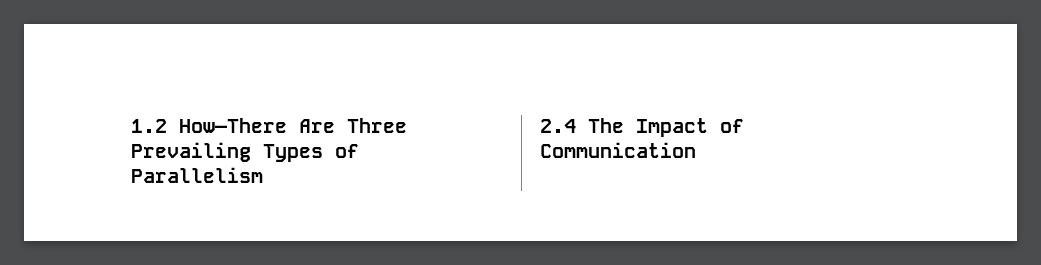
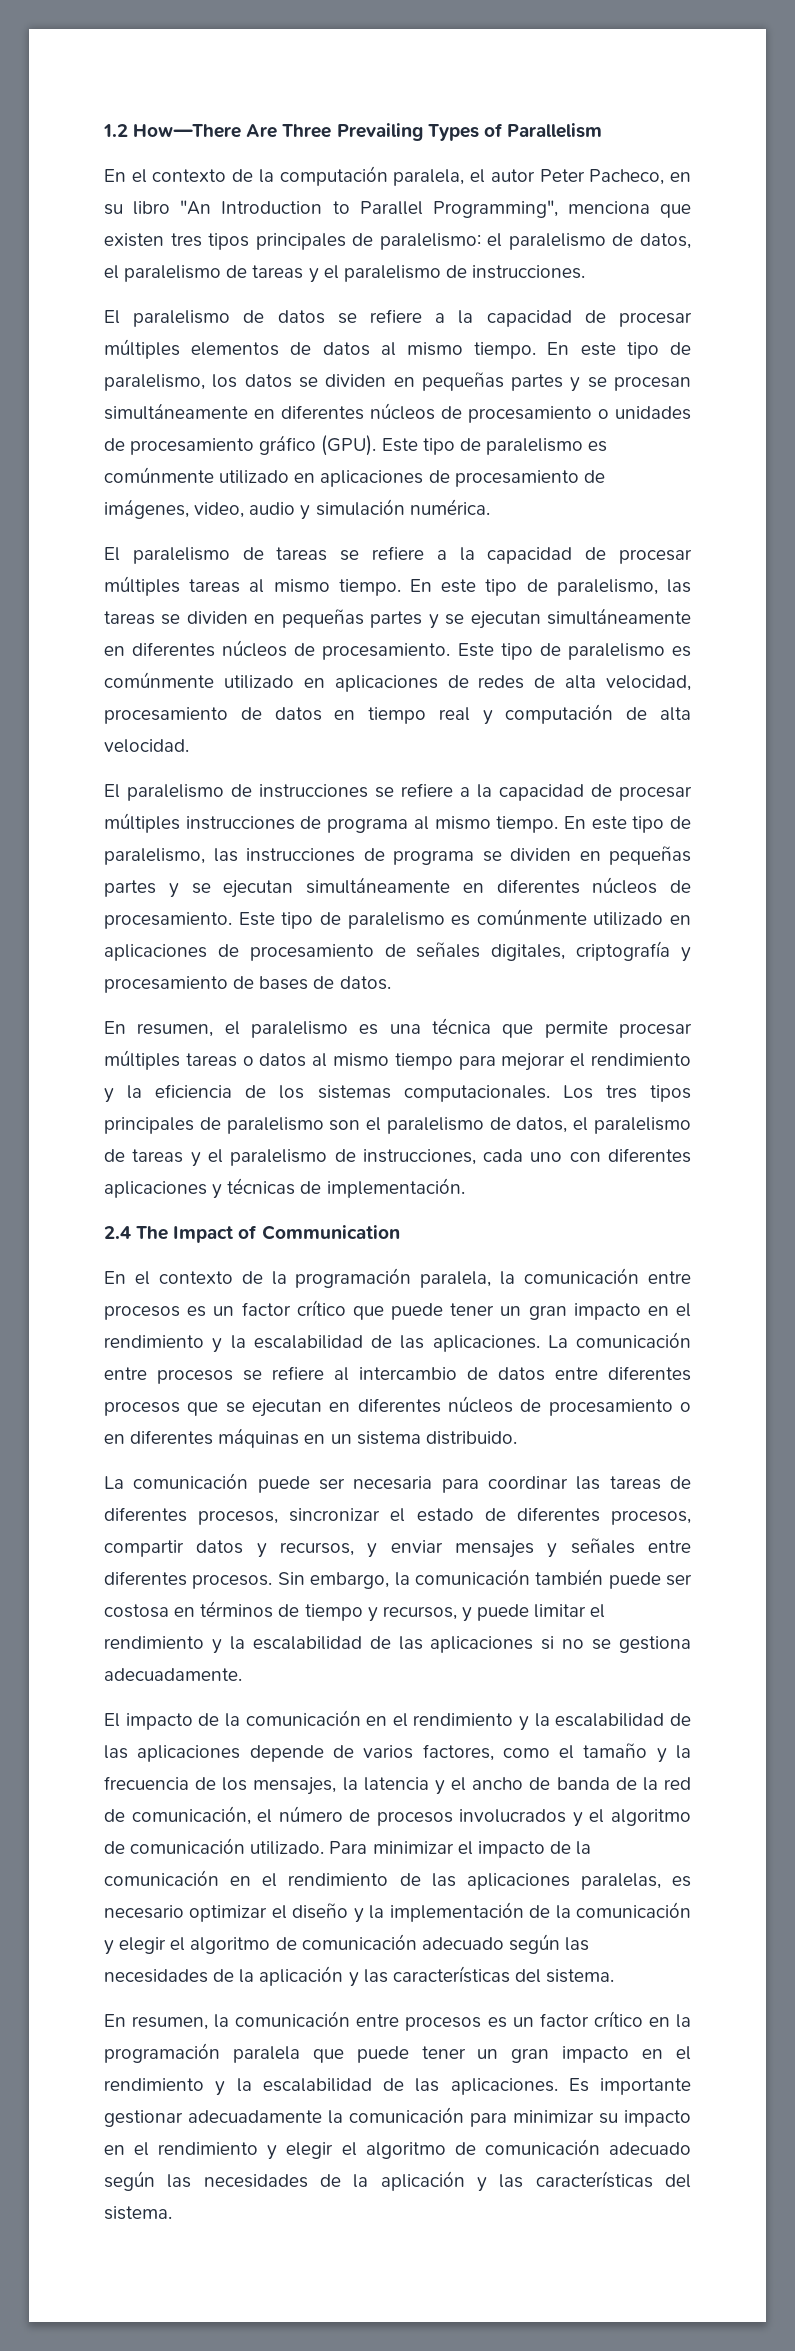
+ En el contexto de la computación paralela, el autor Peter Pacheco, en su libro "An Introduction to Parallel Programming", menciona que existen tres tipos principales de paralelismo: el paralelismo de datos, el paralelismo de tareas y el paralelismo de instrucciones.
+ El paralelismo de datos se refiere a la capacidad de procesar múltiples elementos de datos al mismo tiempo. En este tipo de paralelismo, los datos se dividen en pequeñas partes y se procesan simultáneamente en diferentes núcleos de procesamiento o unidades de procesamiento gráfico (GPU). Este tipo de paralelismo es comúnmente utilizado en aplicaciones de procesamiento de imágenes, video, audio y simulación numérica.
+ El paralelismo de tareas se refiere a la capacidad de procesar múltiples tareas al mismo tiempo. En este tipo de paralelismo, las tareas se dividen en pequeñas partes y se ejecutan simultáneamente en diferentes núcleos de procesamiento. Este tipo de paralelismo es comúnmente utilizado en aplicaciones de redes de alta velocidad, procesamiento de datos en tiempo real y computación de alta velocidad.
+ El paralelismo de instrucciones se refiere a la capacidad de procesar múltiples instrucciones de programa al mismo tiempo. En este tipo de paralelismo, las instrucciones de programa se dividen en pequeñas partes y se ejecutan simultáneamente en diferentes núcleos de procesamiento. Este tipo de paralelismo es comúnmente utilizado en aplicaciones de procesamiento de señales digitales, criptografía y procesamiento de bases de datos.
+ En resumen, el paralelismo es una técnica que permite procesar múltiples tareas o datos al mismo tiempo para mejorar el rendimiento y la eficiencia de los sistemas computacionales. Los tres tipos principales de paralelismo son el paralelismo de datos, el paralelismo de tareas y el paralelismo de instrucciones, cada uno con diferentes aplicaciones y técnicas de implementación.
+ En el contexto de la programación paralela, la comunicación entre procesos es un factor crítico que puede tener un gran impacto en el rendimiento y la escalabilidad de las aplicaciones. La comunicación entre procesos se refiere al intercambio de datos entre diferentes procesos que se ejecutan en diferentes núcleos de procesamiento o en diferentes máquinas en un sistema distribuido.
+ La comunicación puede ser necesaria para coordinar las tareas de diferentes procesos, sincronizar el estado de diferentes procesos, compartir datos y recursos, y enviar mensajes y señales entre diferentes procesos. Sin embargo, la comunicación también puede ser costosa en términos de tiempo y recursos, y puede limitar el rendimiento y la escalabilidad de las aplicaciones si no se gestiona adecuadamente.
+ El impacto de la comunicación en el rendimiento y la escalabilidad de las aplicaciones depende de varios factores, como el tamaño y la frecuencia de los mensajes, la latencia y el ancho de banda de la red de comunicación, el número de procesos involucrados y el algoritmo de comunicación utilizado. Para minimizar el impacto de la comunicación en el rendimiento de las aplicaciones paralelas, es necesario optimizar el diseño y la implementación de la comunicación y elegir el algoritmo de comunicación adecuado según las necesidades de la aplicación y las características del sistema.
+ En resumen, la comunicación entre procesos es un factor crítico en la programación paralela que puede tener un gran impacto en el rendimiento y la escalabilidad de las aplicaciones. Es importante gestionar adecuadamente la comunicación para minimizar su impacto en el rendimiento y elegir el algoritmo de comunicación adecuado según las necesidades de la aplicación y las características del sistema.

